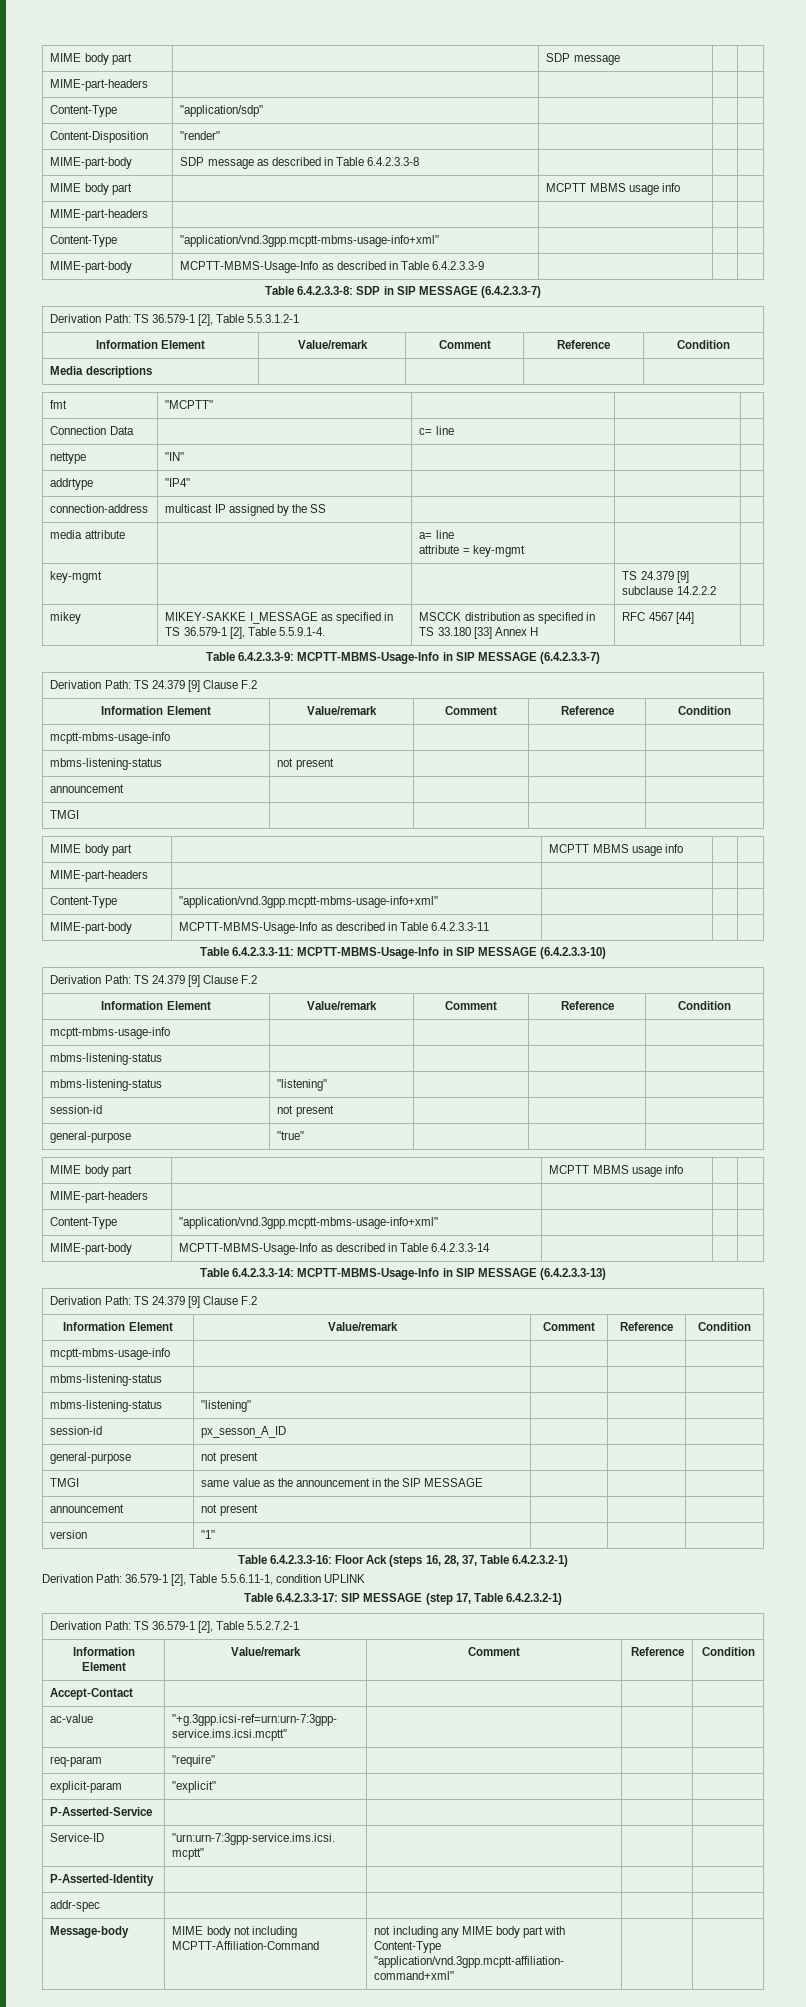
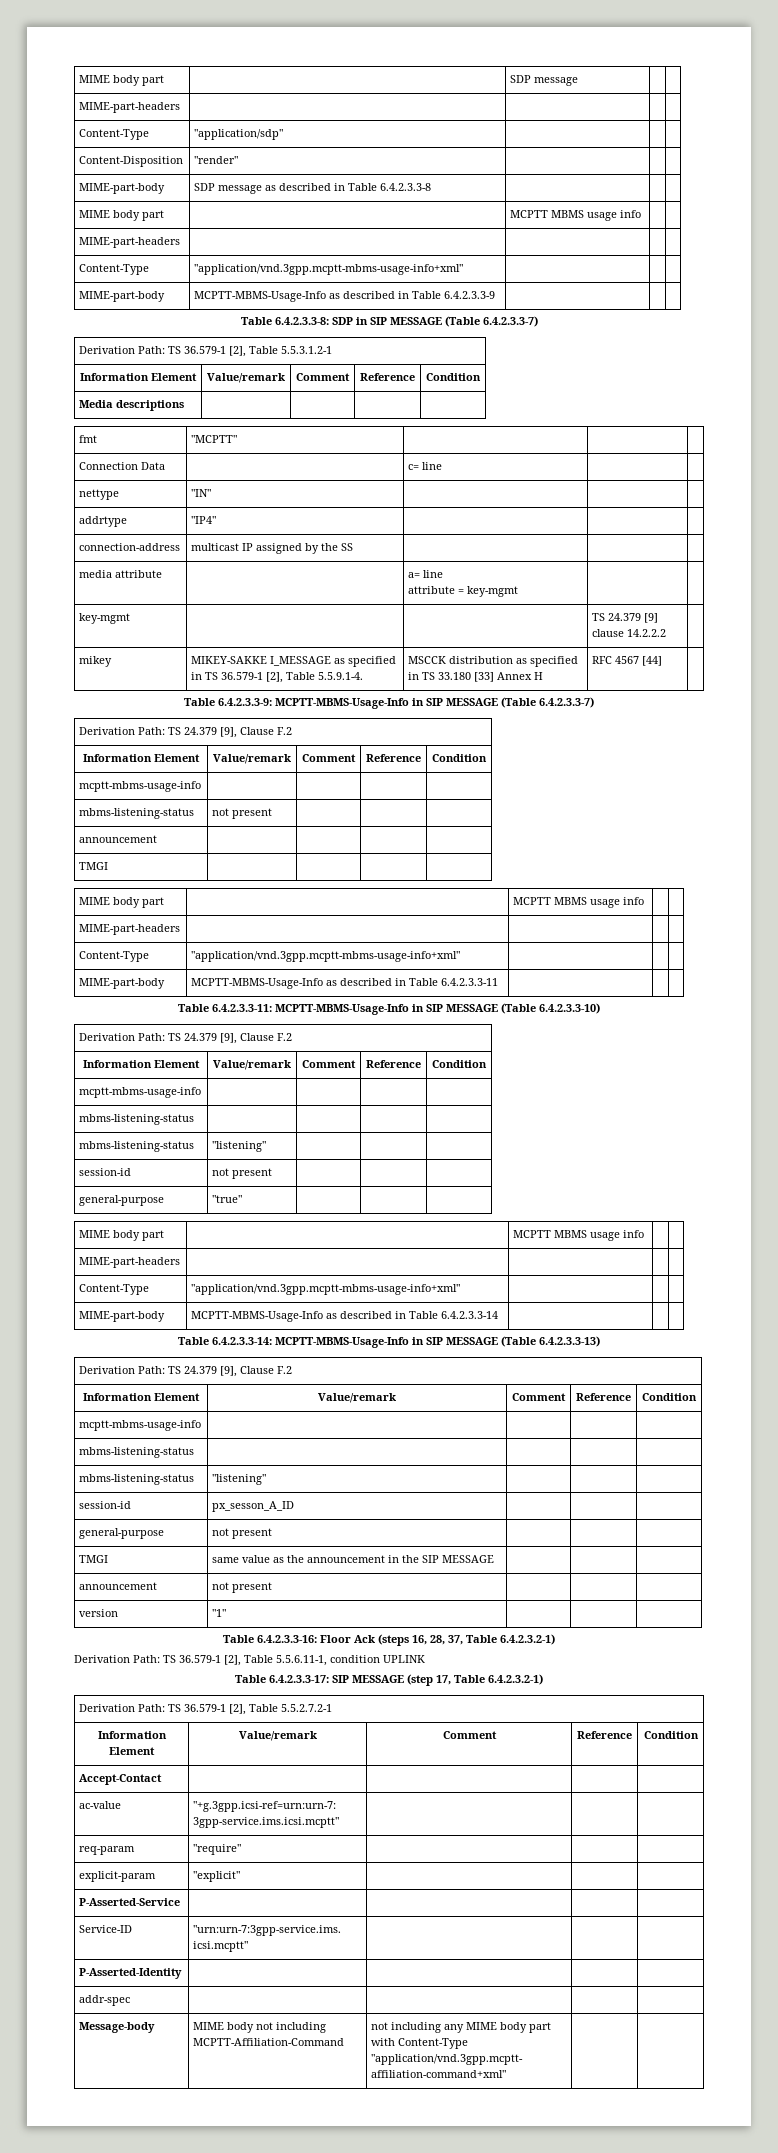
- Table 6.4.2.3.3-8: SDP in SIP MESSAGE (6.4.2.3.3-7)
+ Table 6.4.2.3.3-8: SDP in SIP MESSAGE (Table 6.4.2.3.3-7)
- key-mgmt | | | TS 24.379 [9] subclause 14.2.2.2 |
+ key-mgmt | | | TS 24.379 [9] clause 14.2.2.2 |
- Table 6.4.2.3.3-9: MCPTT-MBMS-Usage-Info in SIP MESSAGE (6.4.2.3.3-7)
- Derivation Path: TS 24.379 [9] Clause F.2
+ Table 6.4.2.3.3-9: MCPTT-MBMS-Usage-Info in SIP MESSAGE (Table 6.4.2.3.3-7)
+ Derivation Path: TS 24.379 [9], Clause F.2
- Table 6.4.2.3.3-11: MCPTT-MBMS-Usage-Info in SIP MESSAGE (6.4.2.3.3-10)
- Derivation Path: TS 24.379 [9] Clause F.2
+ Table 6.4.2.3.3-11: MCPTT-MBMS-Usage-Info in SIP MESSAGE (Table 6.4.2.3.3-10)
+ Derivation Path: TS 24.379 [9], Clause F.2
- Table 6.4.2.3.3-14: MCPTT-MBMS-Usage-Info in SIP MESSAGE (6.4.2.3.3-13)
- Derivation Path: TS 24.379 [9] Clause F.2
+ Table 6.4.2.3.3-14: MCPTT-MBMS-Usage-Info in SIP MESSAGE (Table 6.4.2.3.3-13)
+ Derivation Path: TS 24.379 [9], Clause F.2
- Derivation Path: 36.579-1 [2], Table 5.5.6.11-1, condition UPLINK
+ Derivation Path: TS 36.579-1 [2], Table 5.5.6.11-1, condition UPLINK

